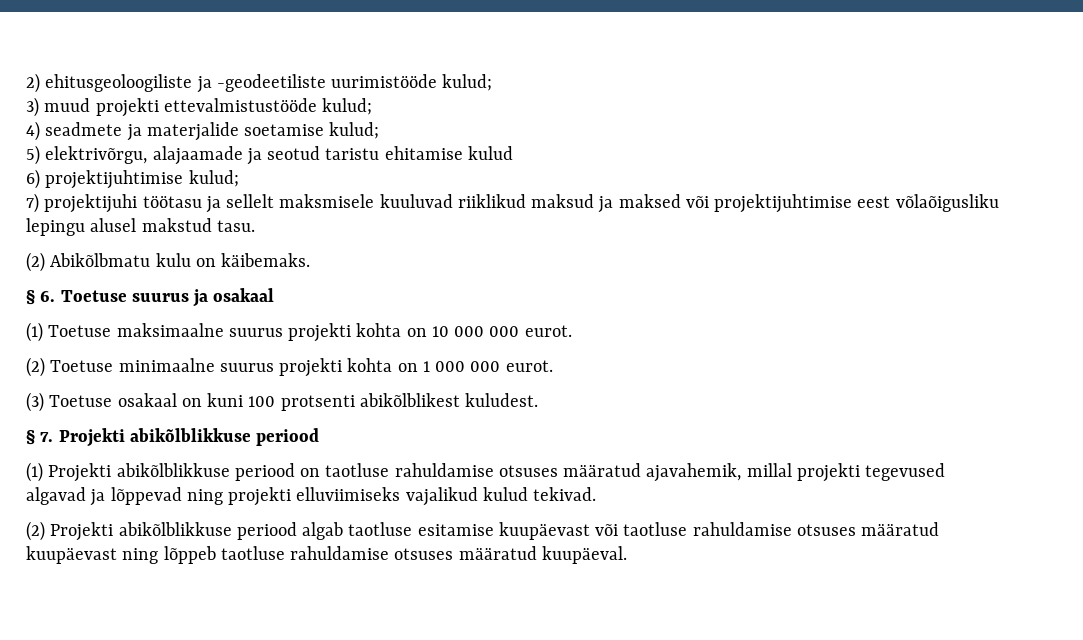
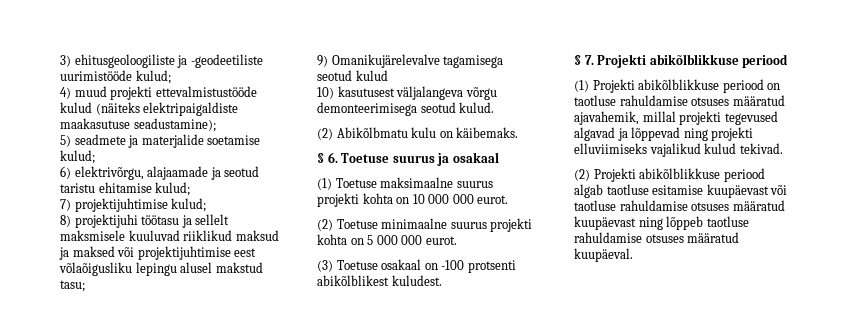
- 2) ehitusgeoloogiliste ja -geodeetiliste uurimistööde kulud;
+ 3) ehitusgeoloogiliste ja -geodeetiliste uurimistööde kulud;
- 3) muud projekti ettevalmistustööde kulud;
- 4) seadmete ja materjalide soetamise kulud;
+ 4) muud projekti ettevalmistustööde kulud (näiteks elektripaigaldiste maakasutuse seadustamine);
+ 5) seadmete ja materjalide soetamise kulud;
- 5) elektrivõrgu, alajaamade ja seotud taristu ehitamise kulud
- 6) projektijuhtimise kulud;
+ 6) elektrivõrgu, alajaamade ja seotud taristu ehitamise kulud;
+ 7) projektijuhtimise kulud;
- 7) projektijuhi töötasu ja sellelt maksmisele kuuluvad riiklikud maksud ja maksed või projektijuhtimise eest võlaõigusliku lepingu alusel makstud tasu.
+ 8) projektijuhi töötasu ja sellelt maksmisele kuuluvad riiklikud maksud ja maksed või projektijuhtimise eest võlaõigusliku lepingu alusel makstud tasu;
+ 9) Omanikujärelevalve tagamisega seotud kulud
+ 10) kasutusest väljalangeva võrgu demonteerimisega seotud kulud.
- (2) Toetuse minimaalne suurus projekti kohta on 1 000 000 eurot.
+ (2) Toetuse minimaalne suurus projekti kohta on 5 000 000 eurot.
- (3) Toetuse osakaal on kuni 100 protsenti abikõlblikest kuludest.
+ (3) Toetuse osakaal on -100 protsenti abikõlblikest kuludest.

